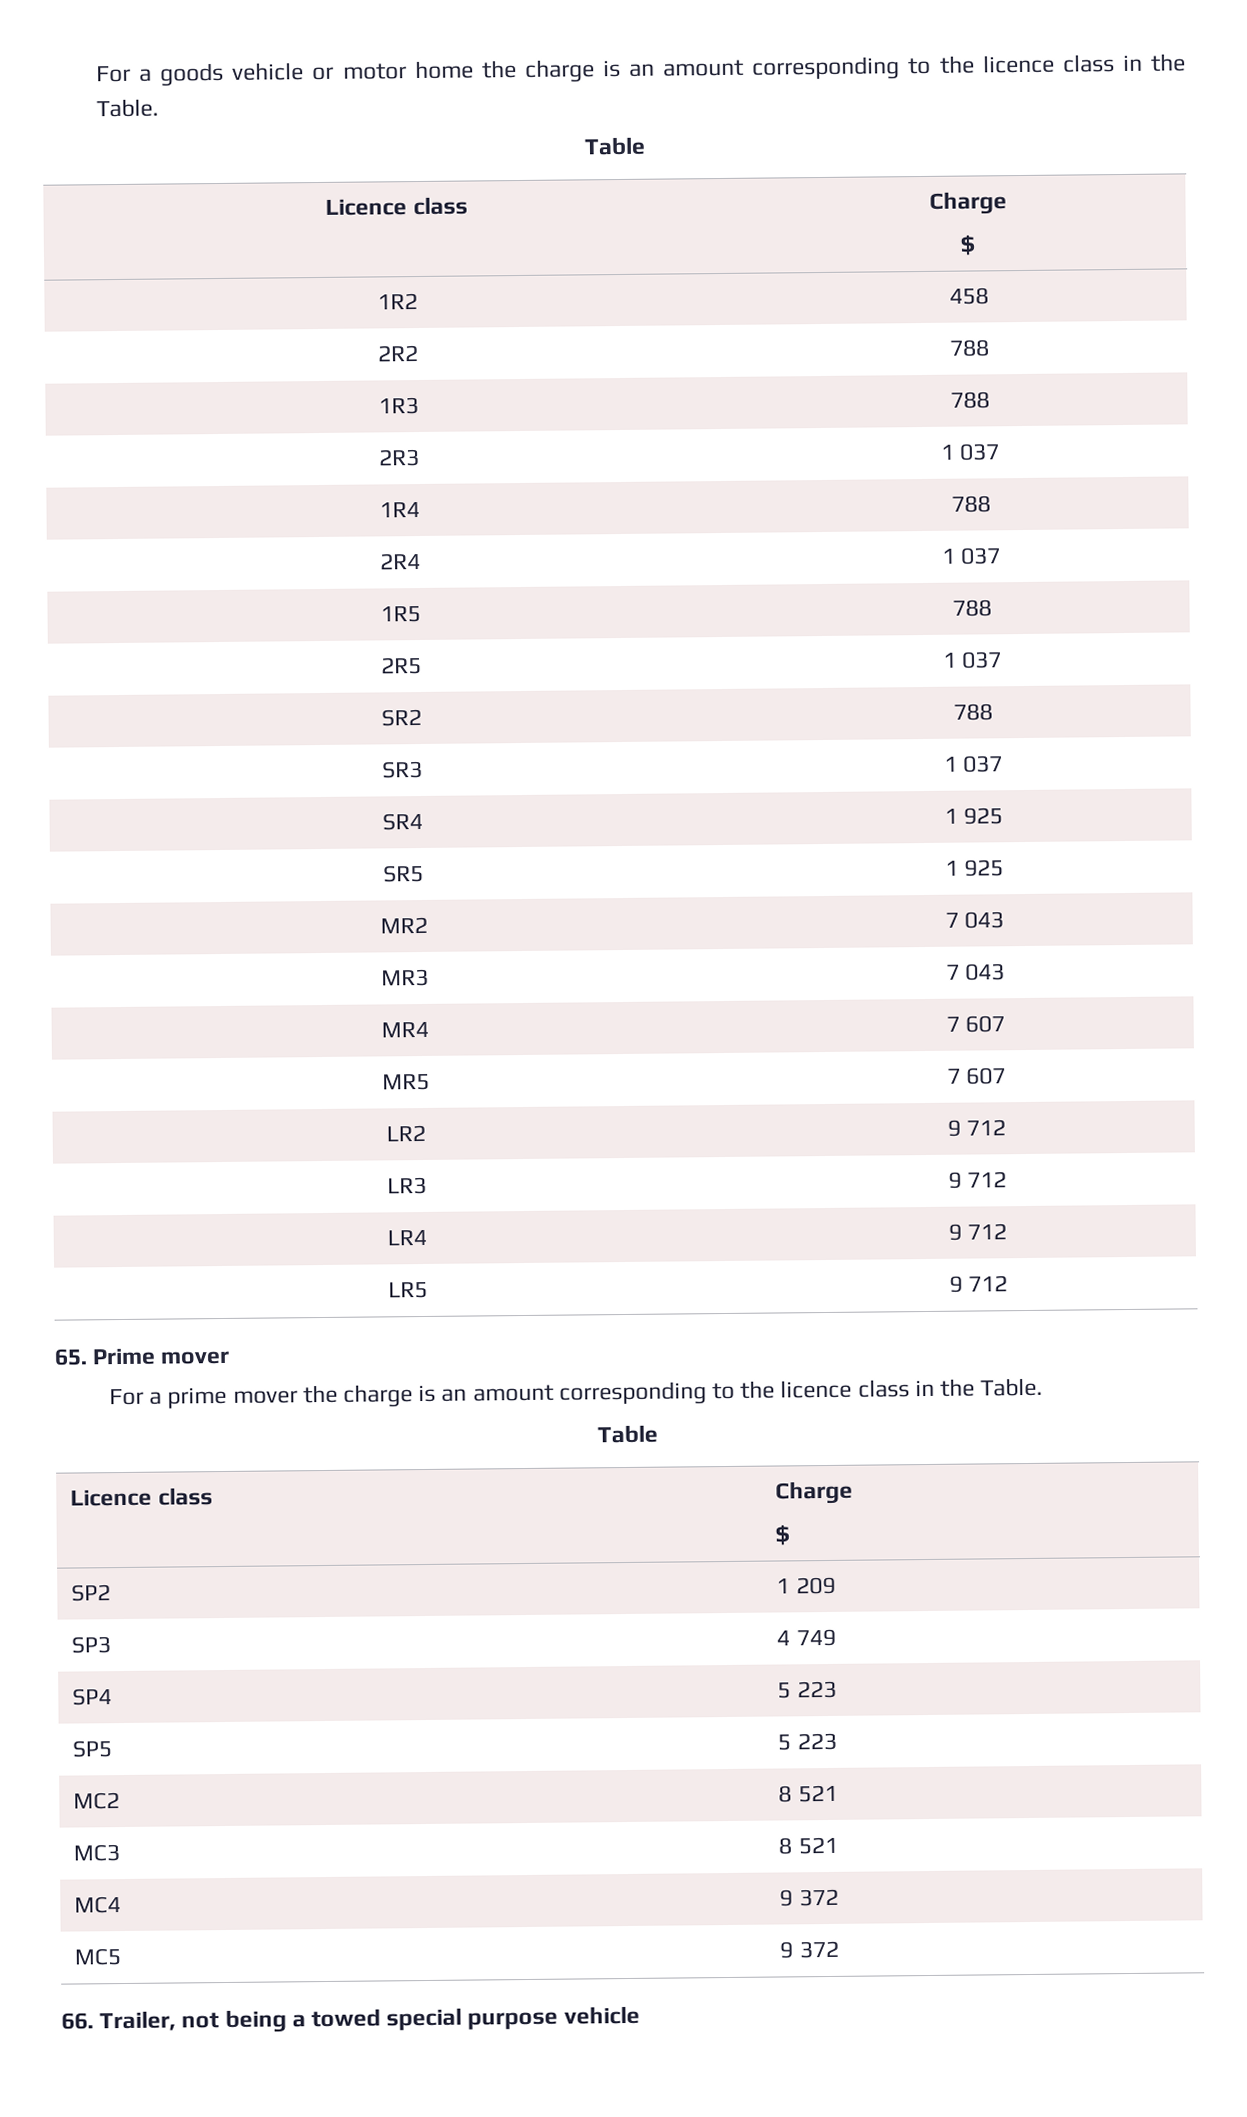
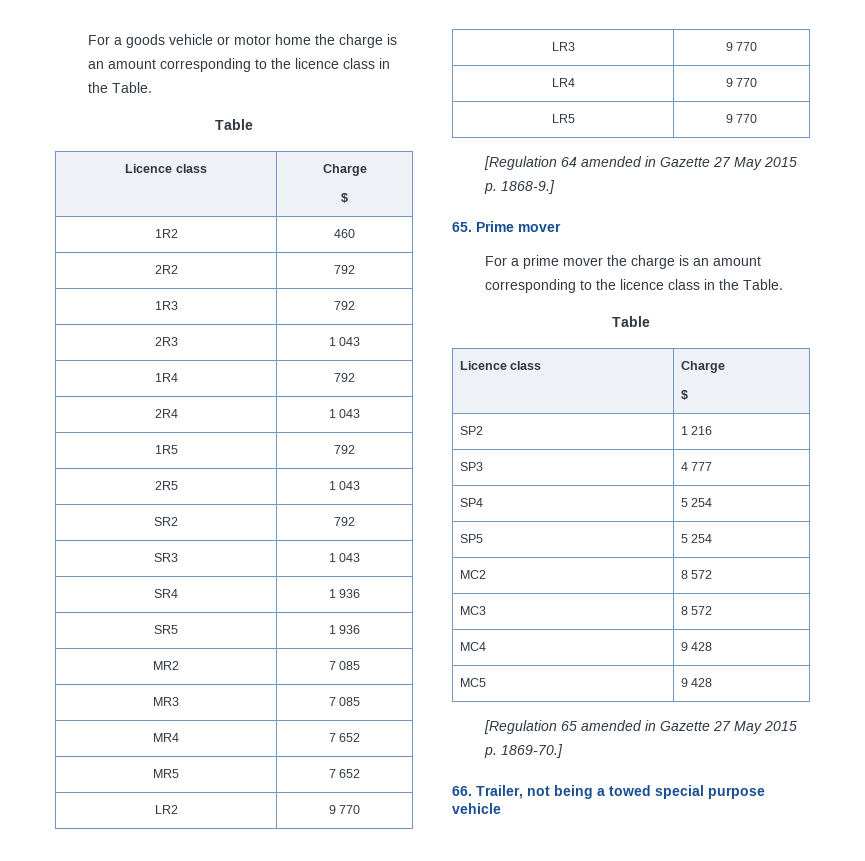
- 1R2 | 458
+ 1R2 | 460
- 2R2 | 788
+ 2R2 | 792
- 1R3 | 788
+ 1R3 | 792
- 2R3 | 1 037
+ 2R3 | 1 043
- 1R4 | 788
+ 1R4 | 792
- 2R4 | 1 037
+ 2R4 | 1 043
- 1R5 | 788
+ 1R5 | 792
- 2R5 | 1 037
+ 2R5 | 1 043
- SR2 | 788
+ SR2 | 792
- SR3 | 1 037
+ SR3 | 1 043
- SR4 | 1 925
+ SR4 | 1 936
- SR5 | 1 925
+ SR5 | 1 936
- MR2 | 7 043
+ MR2 | 7 085
- MR3 | 7 043
+ MR3 | 7 085
- MR4 | 7 607
+ MR4 | 7 652
- MR5 | 7 607
+ MR5 | 7 652
- LR2 | 9 712
+ LR2 | 9 770
- LR3 | 9 712
+ LR3 | 9 770
- LR4 | 9 712
+ LR4 | 9 770
- LR5 | 9 712
+ LR5 | 9 770
+ [Regulation 64 amended in Gazette 27 May 2015 p. 1868-9.]
- SP2 | 1 209
+ SP2 | 1 216
- SP3 | 4 749
+ SP3 | 4 777
- SP4 | 5 223
+ SP4 | 5 254
- SP5 | 5 223
+ SP5 | 5 254
- MC2 | 8 521
+ MC2 | 8 572
- MC3 | 8 521
+ MC3 | 8 572
- MC4 | 9 372
+ MC4 | 9 428
- MC5 | 9 372
+ MC5 | 9 428
+ [Regulation 65 amended in Gazette 27 May 2015 p. 1869-70.]

